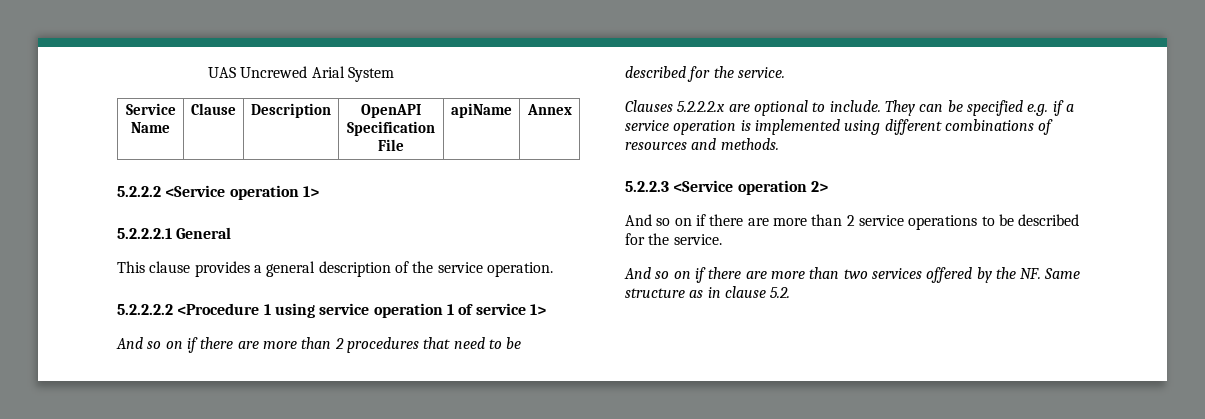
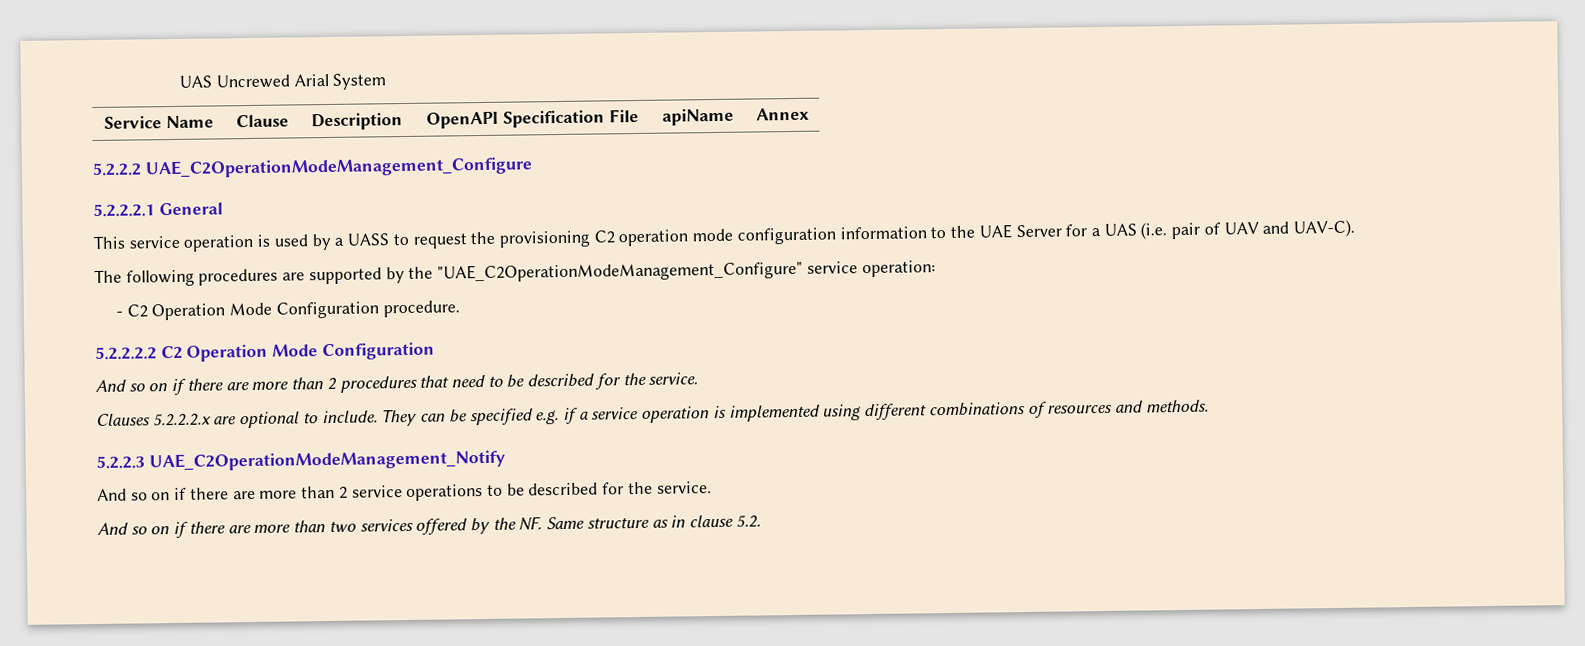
- 5.2.2.2 <Service operation 1>
+ 5.2.2.2 UAE_C2OperationModeManagement_Configure
- This clause provides a general description of the service operation.
- 5.2.2.2.2 <Procedure 1 using service operation 1 of service 1>
+ This service operation is used by a UASS to request the provisioning C2 operation mode configuration information to the UAE Server for a UAS (i.e. pair of UAV and UAV-C).
+ The following procedures are supported by the "UAE_C2OperationModeManagement_Configure" service operation:
+ - C2 Operation Mode Configuration procedure.
+ 5.2.2.2.2 C2 Operation Mode Configuration
- 5.2.2.3 <Service operation 2>
+ 5.2.2.3 UAE_C2OperationModeManagement_Notify

